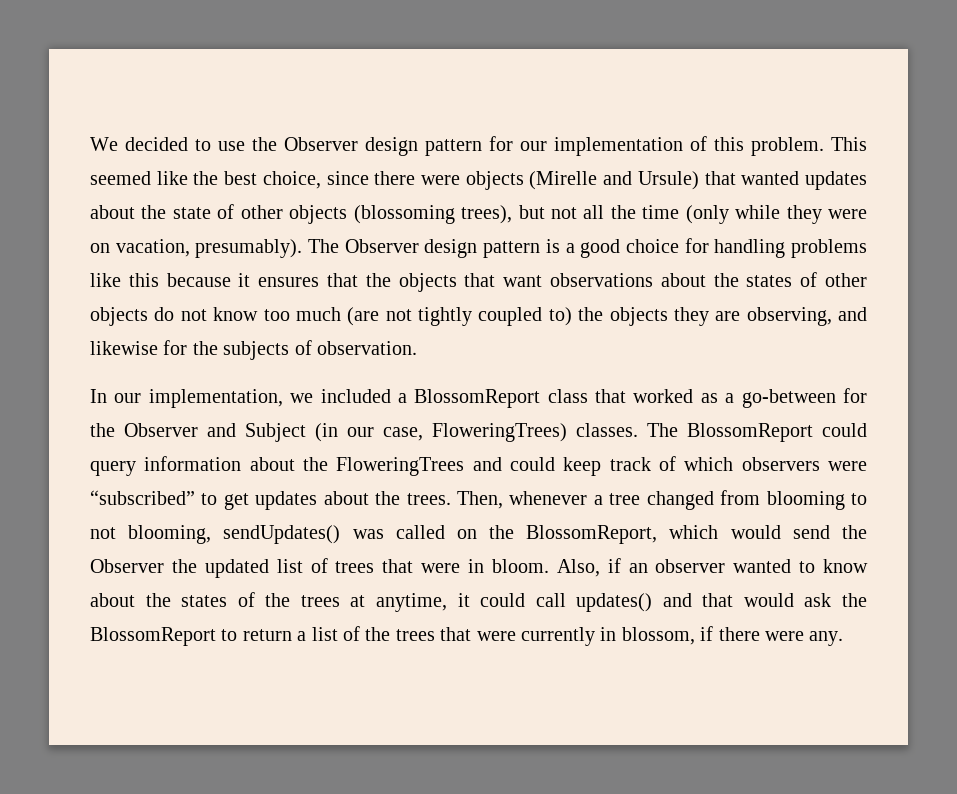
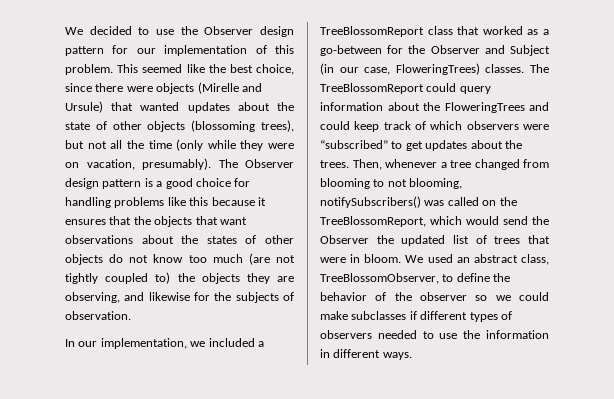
- In our implementation, we included a BlossomReport class that worked as a go-between for the Observer and Subject (in our case, FloweringTrees) classes.
+ In our implementation, we included a TreeBlossomReport class that worked as a go-between for the Observer and Subject (in our case, FloweringTrees) classes.
- The BlossomReport could query information about the FloweringTrees and could keep track of which observers were “subscribed” to get updates about the trees.
+ The TreeBlossomReport could query information about the FloweringTrees and could keep track of which observers were “subscribed” to get updates about the trees.
- Then, whenever a tree changed from blooming to not blooming, sendUpdates() was called on the BlossomReport, which would send the Observer the updated list of trees that were in bloom.
+ Then, whenever a tree changed from blooming to not blooming, notifySubscribers() was called on the TreeBlossomReport, which would send the Observer the updated list of trees that were in bloom.
- Also, if an observer wanted to know about the states of the trees at anytime, it could call updates() and that would ask the BlossomReport to return a list of the trees that were currently in blossom, if there were any.
+ We used an abstract class, TreeBlossomObserver, to define the behavior of the observer so we could make subclasses if different types of observers needed to use the information in different ways.

